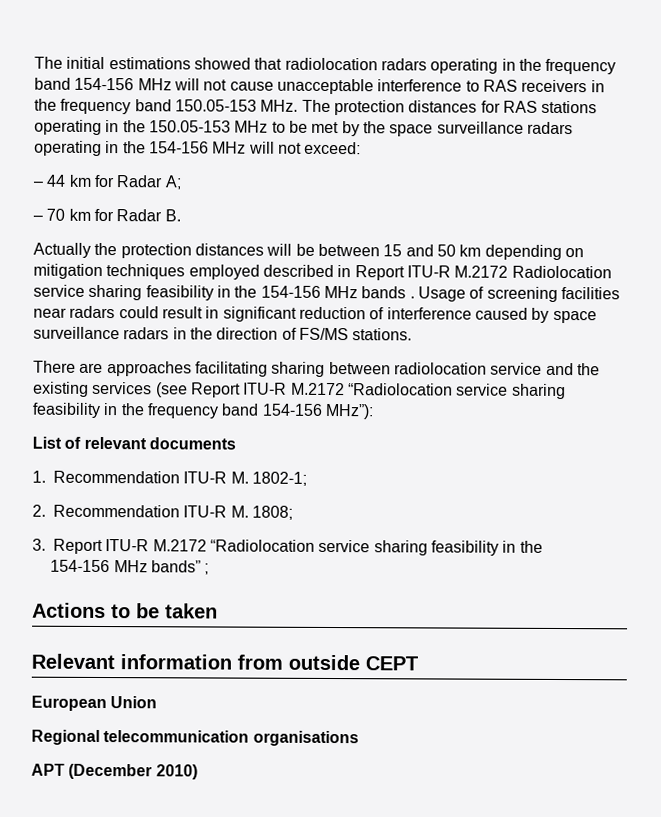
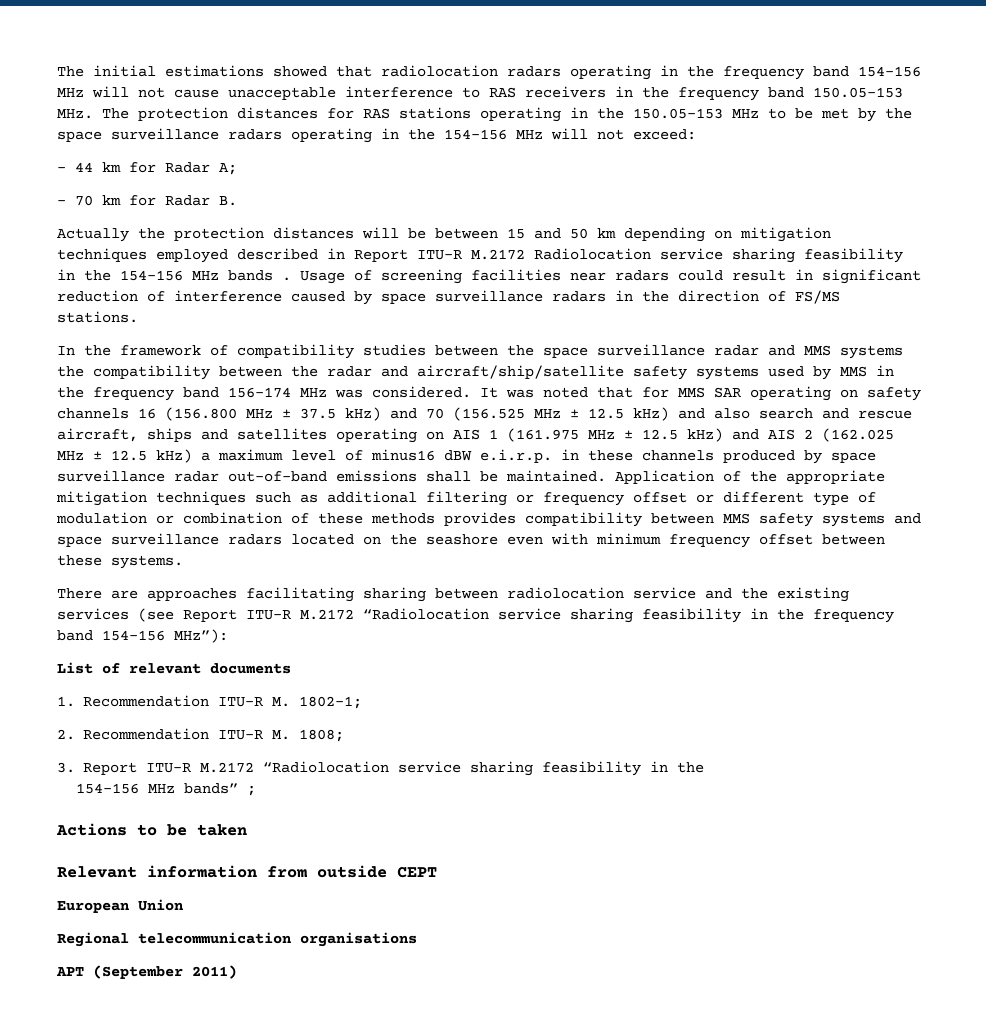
+ In the framework of compatibility studies between the space surveillance radar and MMS systems the compatibility between the radar and aircraft/ship/satellite safety systems used by MMS in the frequency band 156-174 MHz was considered. It was noted that for MMS SAR operating on safety channels 16 (156.800 MHz ± 37.5 kHz) and 70 (156.525 MHz ± 12.5 kHz) and also search and rescue aircraft, ships and satellites operating on AIS 1 (161.975 MHz ± 12.5 kHz) and AIS 2 (162.025 MHz ± 12.5 kHz) a maximum level of minus16 dBW e.i.r.p. in these channels produced by space surveillance radar out-of-band emissions shall be maintained. Application of the appropriate mitigation techniques such as additional filtering or frequency offset or different type of modulation or combination of these methods provides compatibility between MMS safety systems and space surveillance radars located on the seashore even with minimum frequency offset between these systems.
- APT (December 2010)
+ APT (September 2011)

